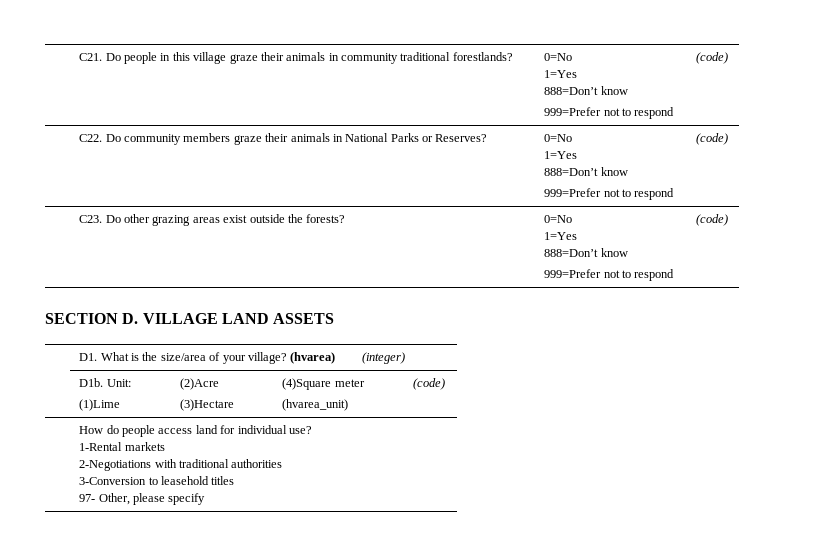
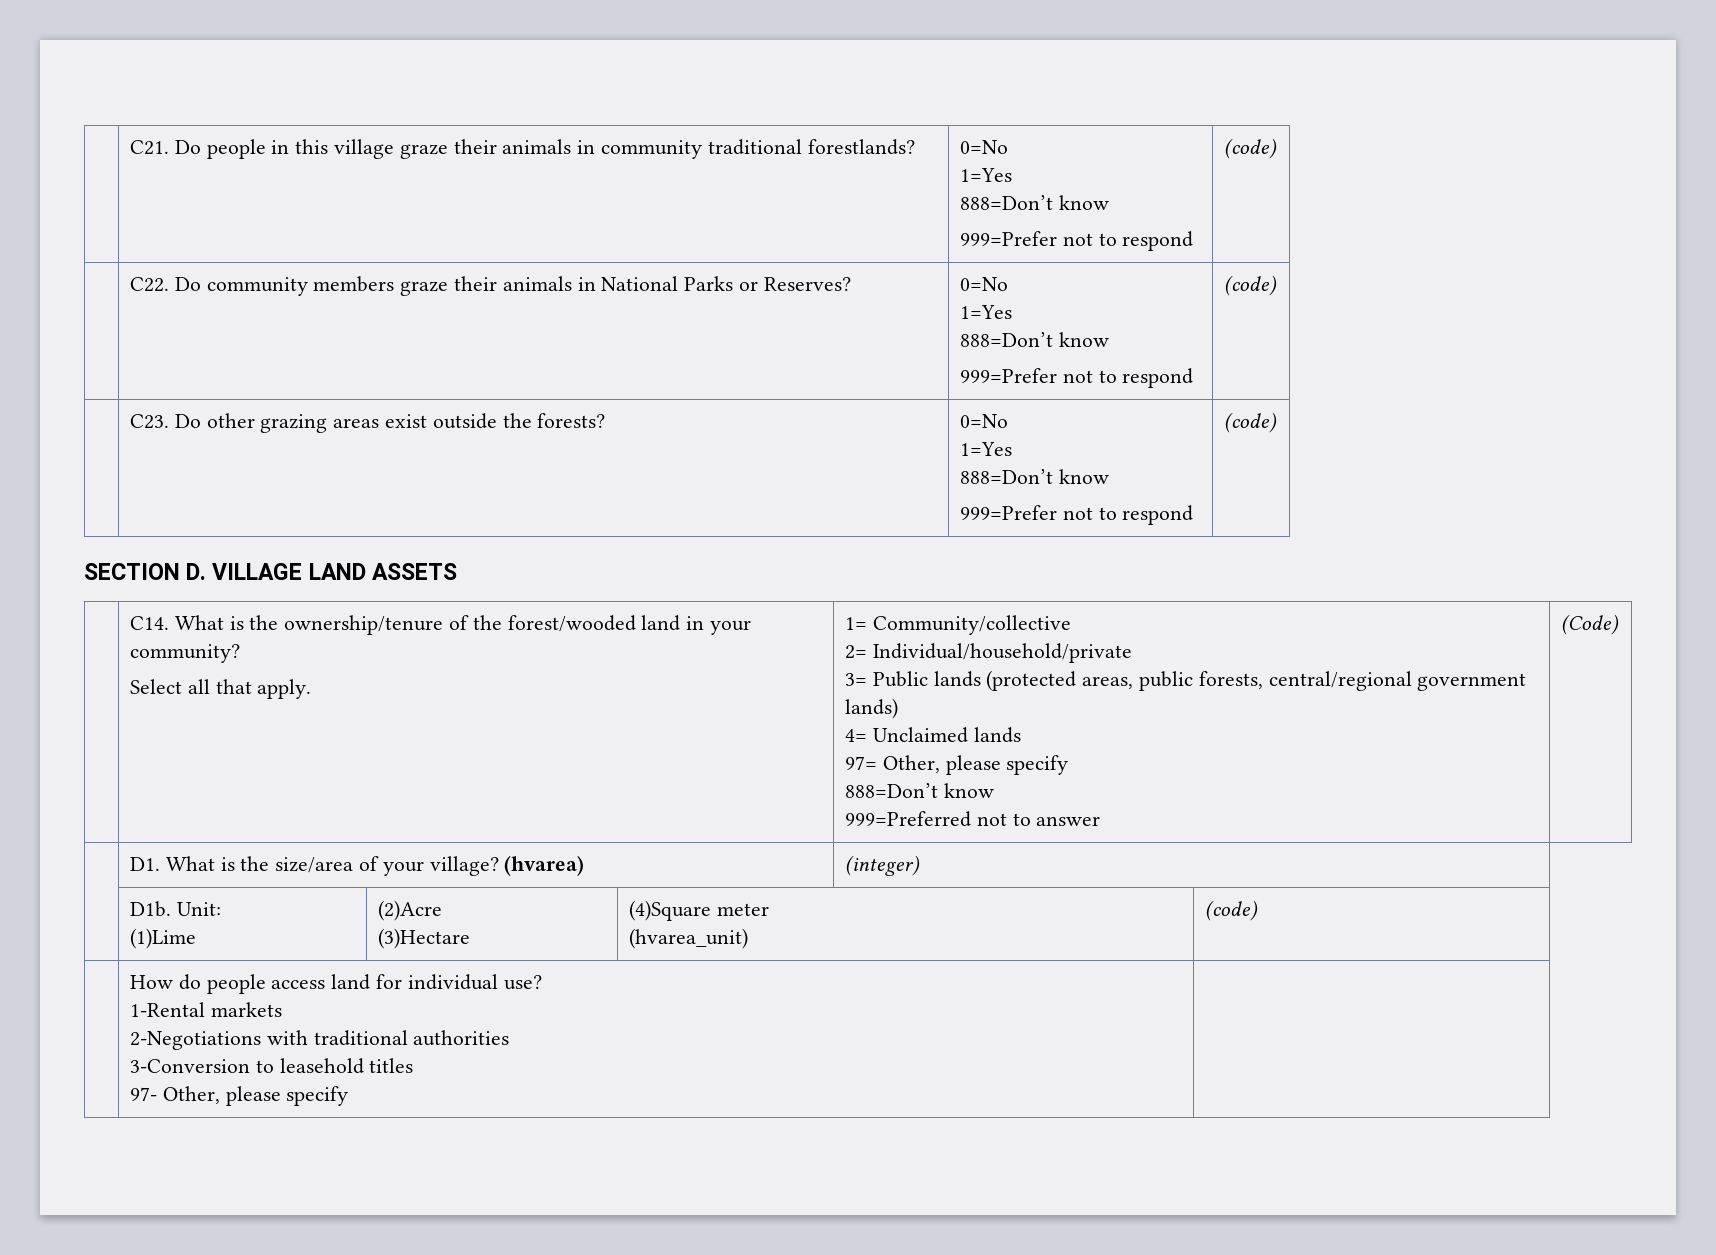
+ C14. What is the ownership/tenure of the forest/wooded land in your community?
+ Select all that apply. | 1= Community/collective
+ 2= Individual/household/private
+ 3= Public lands (protected areas, public forests, central/regional government lands)
+ 4= Unclaimed lands
+ 97= Other, please specify
+ 888=Don’t know
+ 999=Preferred not to answer | (Code)

